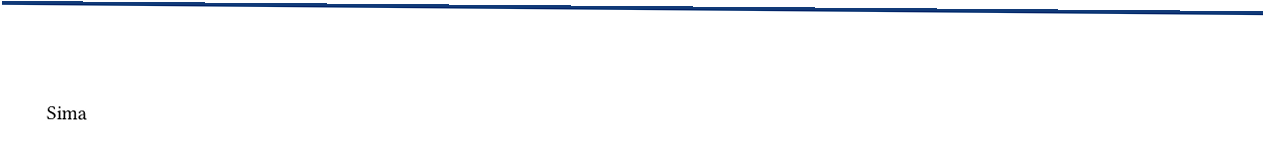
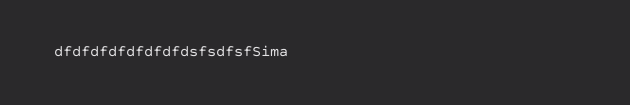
- Sima
+ dfdfdfdfdfdfdfdsfsdfsfSima

